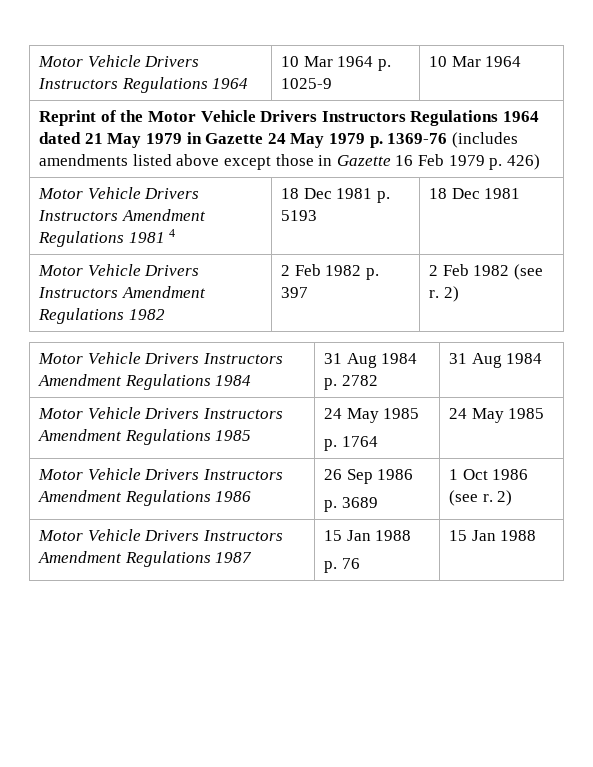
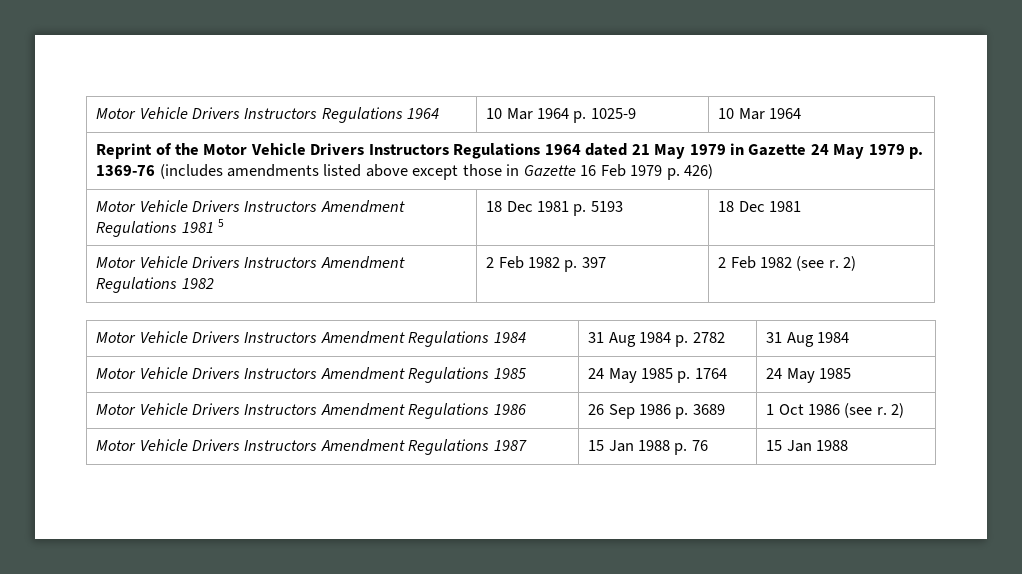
- Motor Vehicle Drivers Instructors Amendment Regulations 1981 4 | 18 Dec 1981 p. 5193 | 18 Dec 1981
+ Motor Vehicle Drivers Instructors Amendment Regulations 1981 5 | 18 Dec 1981 p. 5193 | 18 Dec 1981
- Motor Vehicle Drivers Instructors Amendment Regulations 1985 | 24 May 1985
- p. 1764 | 24 May 1985
+ Motor Vehicle Drivers Instructors Amendment Regulations 1985 | 24 May 1985 p. 1764 | 24 May 1985
- Motor Vehicle Drivers Instructors Amendment Regulations 1986 | 26 Sep 1986
- p. 3689 | 1 Oct 1986 (see r. 2)
+ Motor Vehicle Drivers Instructors Amendment Regulations 1986 | 26 Sep 1986 p. 3689 | 1 Oct 1986 (see r. 2)
- Motor Vehicle Drivers Instructors Amendment Regulations 1987 | 15 Jan 1988
- p. 76 | 15 Jan 1988
+ Motor Vehicle Drivers Instructors Amendment Regulations 1987 | 15 Jan 1988 p. 76 | 15 Jan 1988

